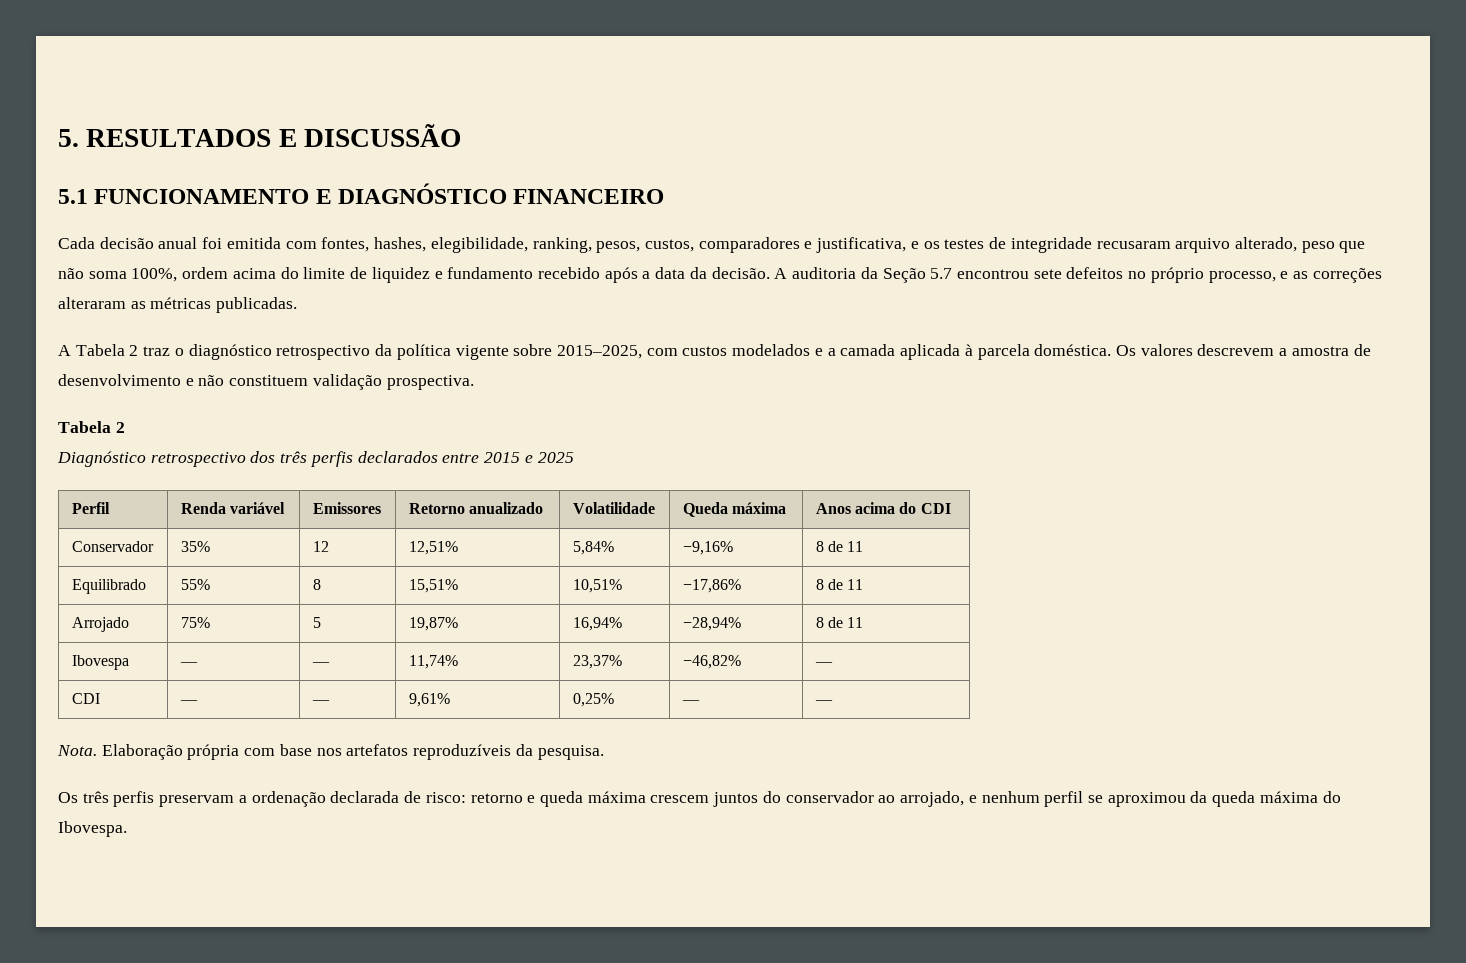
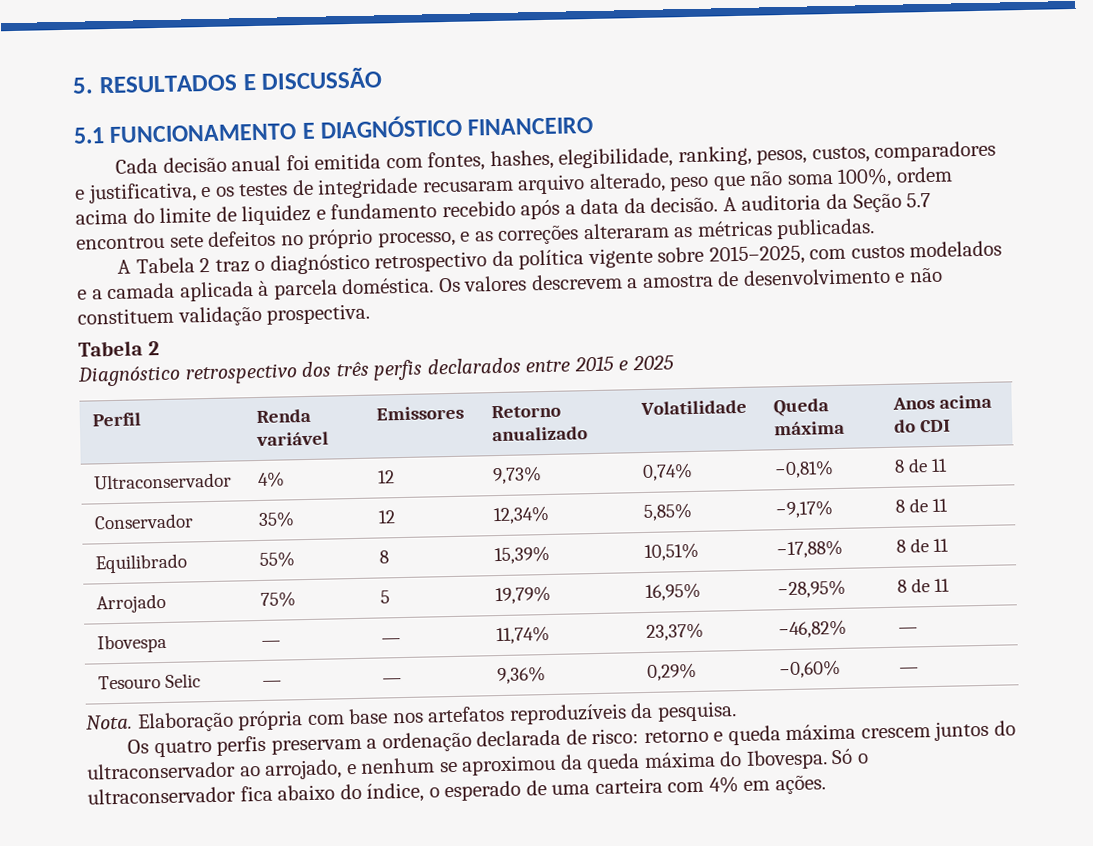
+ Ultraconservador | 4% | 12 | 9,73% | 0,74% | −0,81% | 8 de 11
- Conservador | 35% | 12 | 12,51% | 5,84% | −9,16% | 8 de 11
+ Conservador | 35% | 12 | 12,34% | 5,85% | −9,17% | 8 de 11
- Equilibrado | 55% | 8 | 15,51% | 10,51% | −17,86% | 8 de 11
+ Equilibrado | 55% | 8 | 15,39% | 10,51% | −17,88% | 8 de 11
- Arrojado | 75% | 5 | 19,87% | 16,94% | −28,94% | 8 de 11
+ Arrojado | 75% | 5 | 19,79% | 16,95% | −28,95% | 8 de 11
- CDI | — | — | 9,61% | 0,25% | — | —
+ Tesouro Selic | — | — | 9,36% | 0,29% | −0,60% | —
- Os três perfis preservam a ordenação declarada de risco: retorno e queda máxima crescem juntos do conservador ao arrojado, e nenhum perfil se aproximou da queda máxima do Ibovespa.
+ Os quatro perfis preservam a ordenação declarada de risco: retorno e queda máxima crescem juntos do ultraconservador ao arrojado, e nenhum se aproximou da queda máxima do Ibovespa.
+ Só o ultraconservador fica abaixo do índice, o esperado de uma carteira com 4% em ações.

